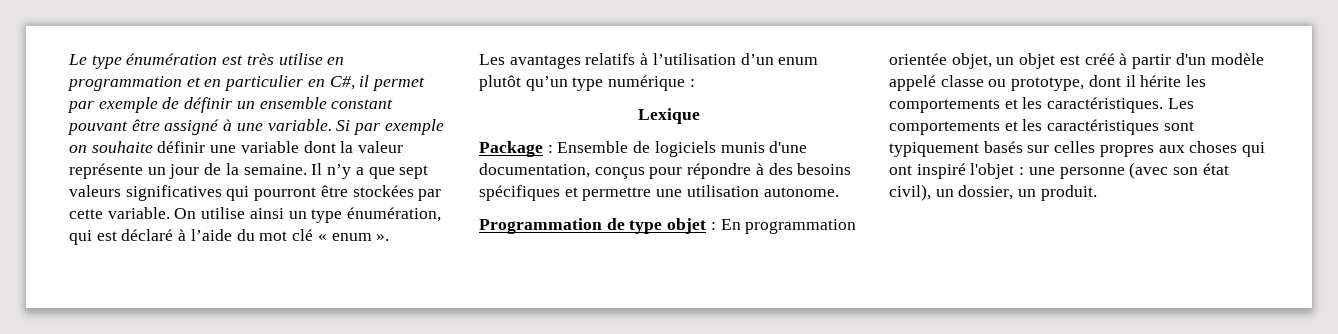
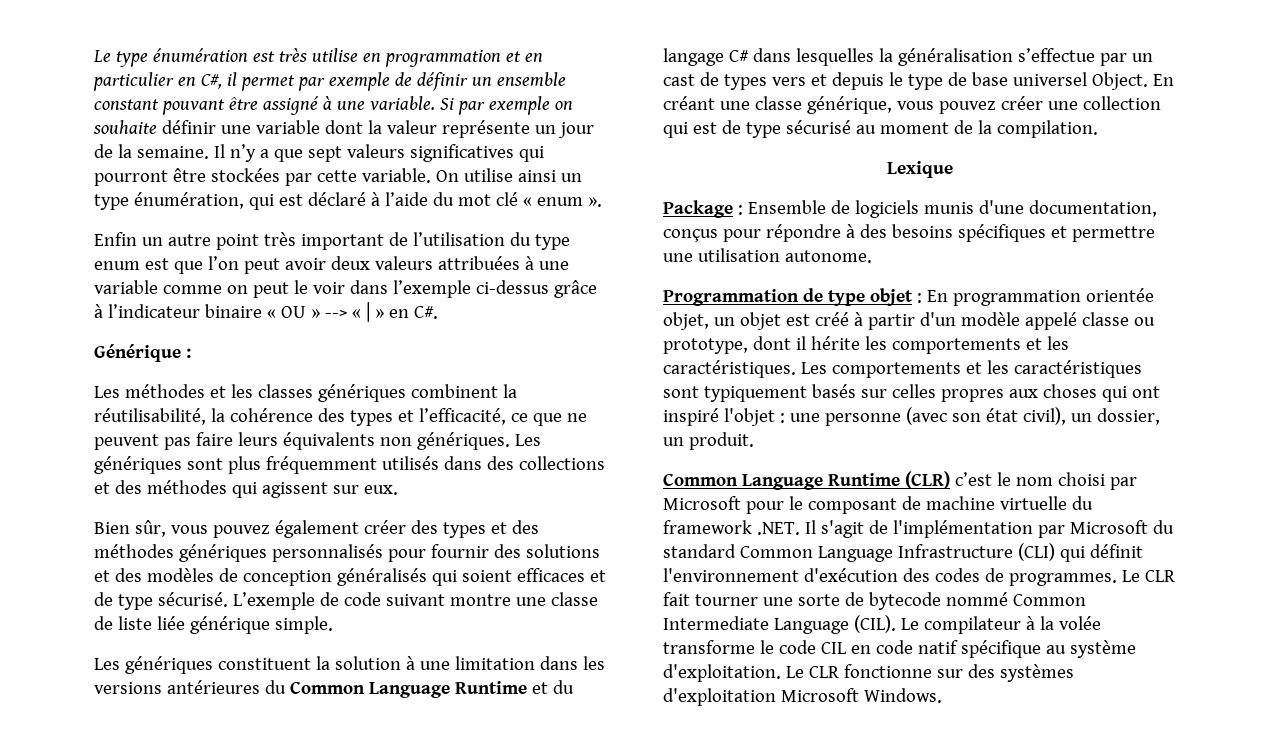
- Les avantages relatifs à l’utilisation d’un enum plutôt qu’un type numérique :
+ Enfin un autre point très important de l’utilisation du type enum est que l’on peut avoir deux valeurs attribuées à une variable comme on peut le voir dans l’exemple ci-dessus grâce à l’indicateur binaire « OU » --> « | » en C#.
+ Générique :
+ Les méthodes et les classes génériques combinent la réutilisabilité, la cohérence des types et l’efficacité, ce que ne peuvent pas faire leurs équivalents non génériques. Les génériques sont plus fréquemment utilisés dans des collections et des méthodes qui agissent sur eux.
+ Bien sûr, vous pouvez également créer des types et des méthodes génériques personnalisés pour fournir des solutions et des modèles de conception généralisés qui soient efficaces et de type sécurisé. L’exemple de code suivant montre une classe de liste liée générique simple.
+ Les génériques constituent la solution à une limitation dans les versions antérieures du Common Language Runtime et du langage C# dans lesquelles la généralisation s’effectue par un cast de types vers et depuis le type de base universel Object. En créant une classe générique, vous pouvez créer une collection qui est de type sécurisé au moment de la compilation.
+ Common Language Runtime (CLR) c’est le nom choisi par Microsoft pour le composant de machine virtuelle du framework .NET. Il s'agit de l'implémentation par Microsoft du standard Common Language Infrastructure (CLI) qui définit l'environnement d'exécution des codes de programmes. Le CLR fait tourner une sorte de bytecode nommé Common Intermediate Language (CIL). Le compilateur à la volée transforme le code CIL en code natif spécifique au système d'exploitation. Le CLR fonctionne sur des systèmes d'exploitation Microsoft Windows.

